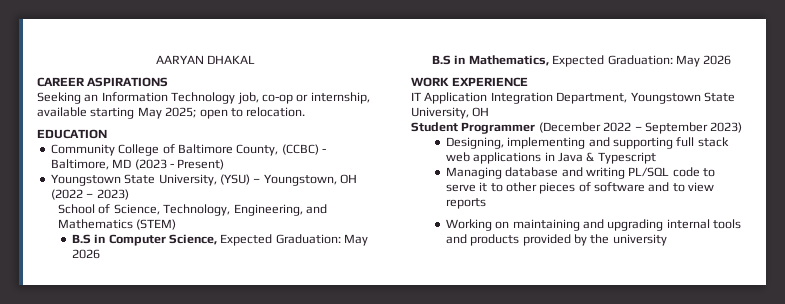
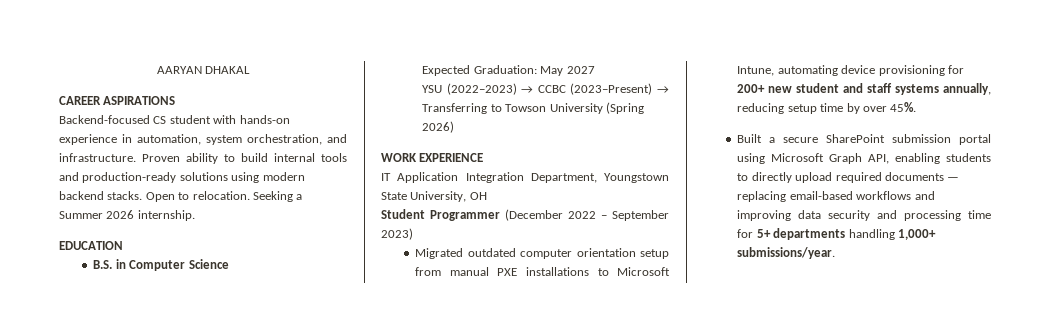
- Seeking an Information Technology job, co-op or internship, available starting May 2025; open to relocation.
+ Backend-focused CS student with hands-on experience in automation, system orchestration, and infrastructure. Proven ability to build internal tools and production-ready solutions using modern backend stacks. Open to relocation. Seeking a Summer 2026 internship.
  EDUCATION
- Community College of Baltimore County, (CCBC) - Baltimore, MD (2023 - Present)
- Youngstown State University, (YSU) – Youngstown, OH (2022 – 2023)
- School of Science, Technology, Engineering, and Mathematics (STEM)
- B.S in Computer Science, Expected Graduation: May 2026
- B.S in Mathematics, Expected Graduation: May 2026
+ B.S. in Computer Science
+ Expected Graduation: May 2027
+ YSU (2022–2023) → CCBC (2023–Present) → Transferring to Towson University (Spring 2026)
- Designing, implementing and supporting full stack web applications in Java & Typescript
- Managing database and writing PL/SQL code to serve it to other pieces of software and to view reports
- Working on maintaining and upgrading internal tools and products provided by the university
+ Migrated outdated computer orientation setup from manual PXE installations to Microsoft Intune, automating device provisioning for 200+ new student and staff systems annually, reducing setup time by over 45%.
+ Built a secure SharePoint submission portal using Microsoft Graph API, enabling students to directly upload required documents — replacing email-based workflows and improving data security and processing time for 5+ departments handling 1,000+ submissions/year.

